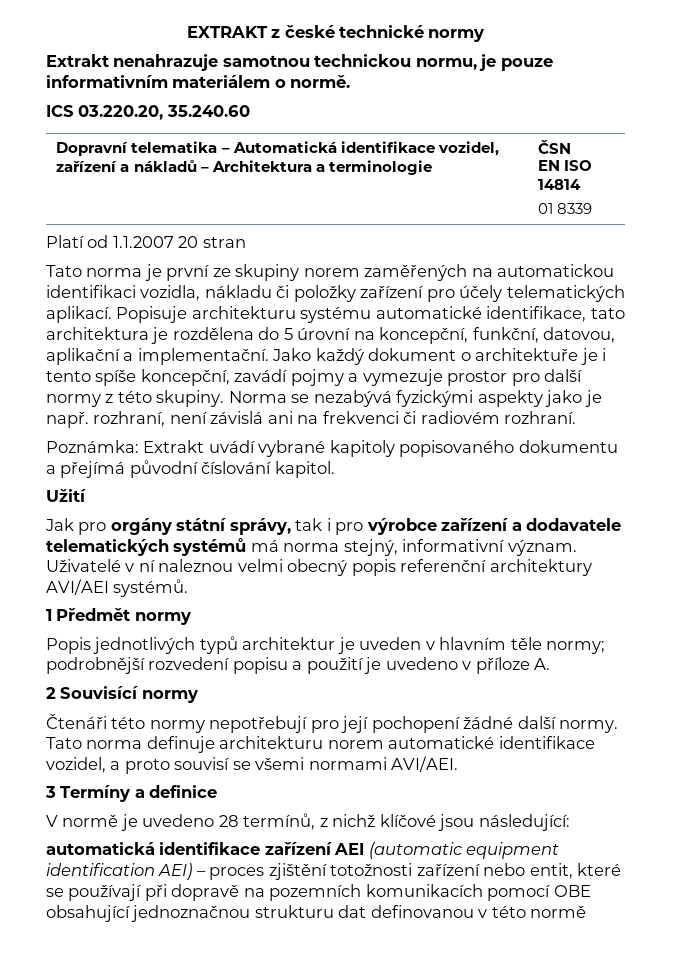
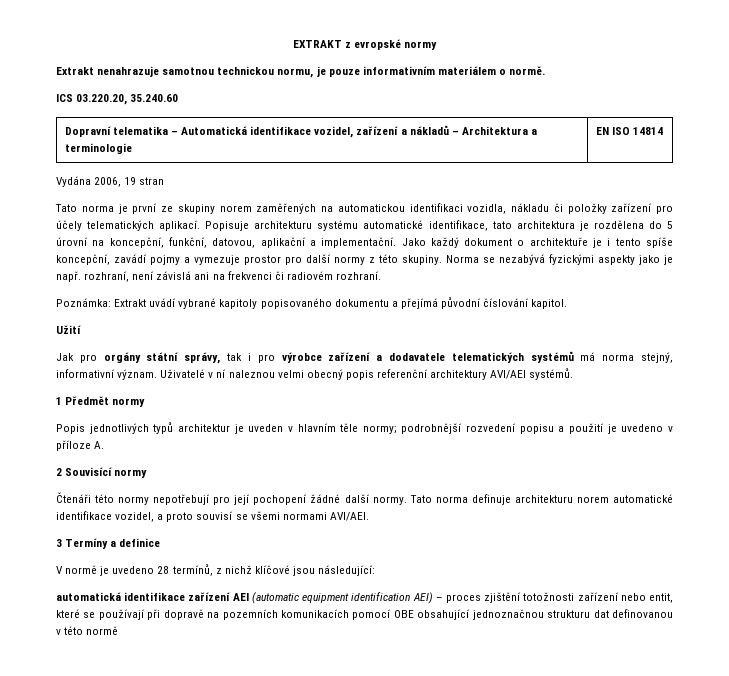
- EXTRAKT z české technické normy
+ EXTRAKT z evropské normy
- Dopravní telematika – Automatická identifikace vozidel, zařízení a nákladů – Architektura a terminologie | ČSN
- EN ISO 14814
- 01 8339
- Platí od 1.1.2007 20 stran
+ Dopravní telematika – Automatická identifikace vozidel, zařízení a nákladů – Architektura a terminologie | EN ISO 14814
+ Vydána 2006, 19 stran

